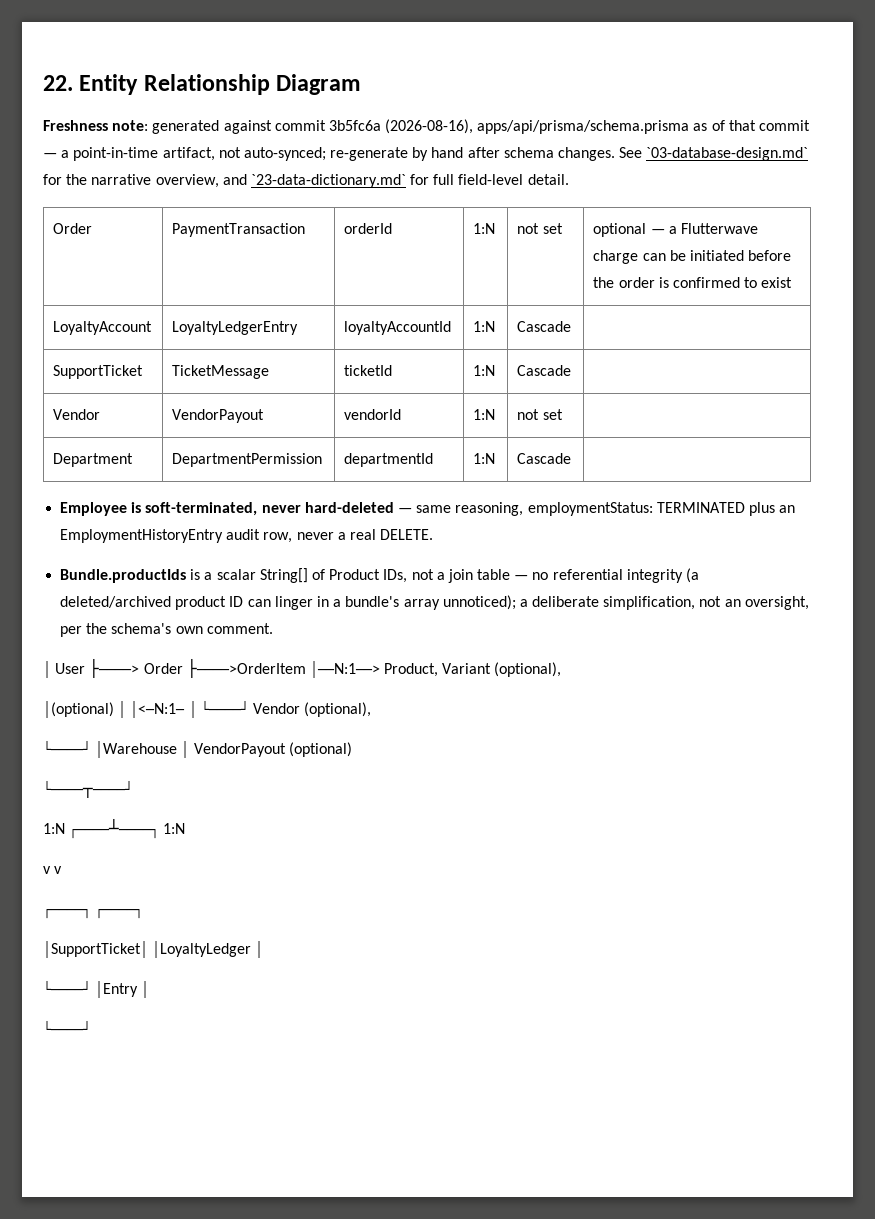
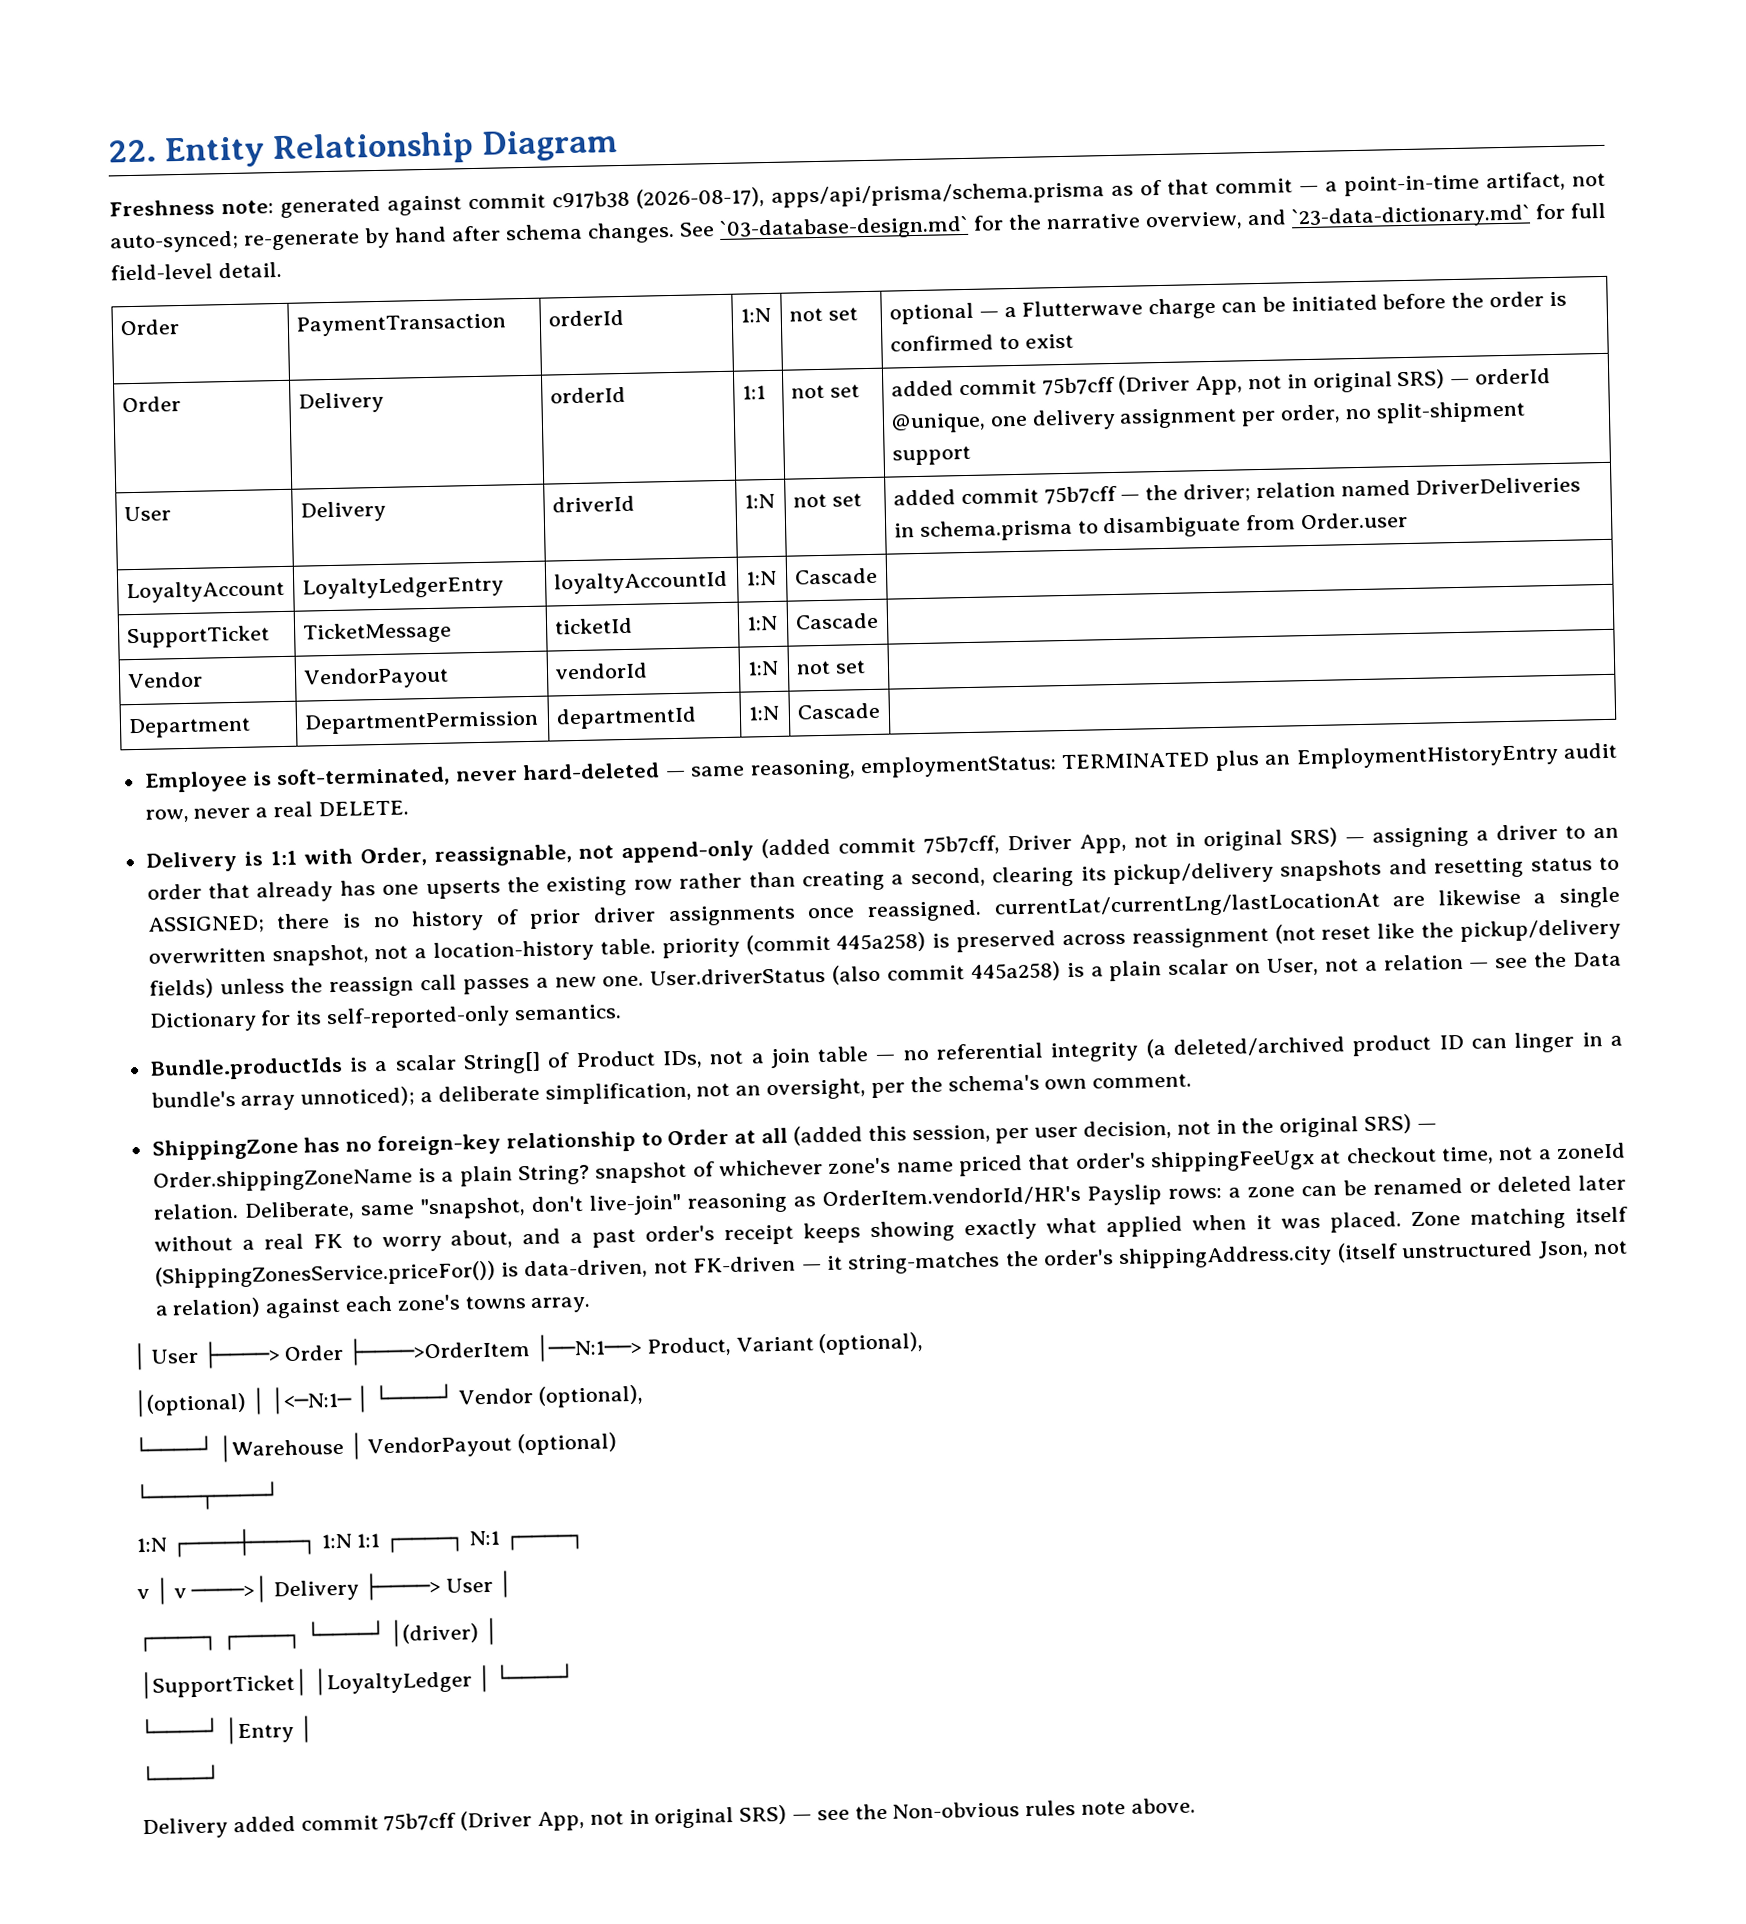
- Freshness note: generated against commit 3b5fc6a (2026-08-16), apps/api/prisma/schema.prisma as of that commit — a point-in-time artifact, not auto-synced; re-generate by hand after schema changes.
+ Freshness note: generated against commit c917b38 (2026-08-17), apps/api/prisma/schema.prisma as of that commit — a point-in-time artifact, not auto-synced; re-generate by hand after schema changes.
+ Order | Delivery | orderId | 1:1 | not set | added commit 75b7cff (Driver App, not in original SRS) — orderId @unique, one delivery assignment per order, no split-shipment support
+ User | Delivery | driverId | 1:N | not set | added commit 75b7cff — the driver; relation named DriverDeliveries in schema.prisma to disambiguate from Order.user
+ Delivery is 1:1 with Order, reassignable, not append-only (added commit 75b7cff, Driver App, not in original SRS) — assigning a driver to an order that already has one upserts the existing row rather than creating a second, clearing its pickup/delivery snapshots and resetting status to ASSIGNED; there is no history of prior driver assignments once reassigned. currentLat/currentLng/lastLocationAt are likewise a single overwritten snapshot, not a location-history table. priority (commit 445a258) is preserved across reassignment (not reset like the pickup/delivery fields) unless the reassign call passes a new one. User.driverStatus (also commit 445a258) is a plain scalar on User, not a relation — see the Data Dictionary for its self-reported-only semantics.
+ ShippingZone has no foreign-key relationship to Order at all (added this session, per user decision, not in the original SRS) — Order.shippingZoneName is a plain String? snapshot of whichever zone's name priced that order's shippingFeeUgx at checkout time, not a zoneId relation. Deliberate, same "snapshot, don't live-join" reasoning as OrderItem.vendorId/HR's Payslip rows: a zone can be renamed or deleted later without a real FK to worry about, and a past order's receipt keeps showing exactly what applied when it was placed. Zone matching itself (ShippingZonesService.priceFor()) is data-driven, not FK-driven — it string-matches the order's shippingAddress.city (itself unstructured Json, not a relation) against each zone's towns array.
- 1:N ┌────┴────┐ 1:N
- v v
+ 1:N ┌────┼────┐ 1:N 1:1 ┌────┐ N:1 ┌────┐
+ v │ v ────>│ Delivery ├────> User │
- ┌────┐ ┌────┐
+ ┌────┐ ┌────┐ └────┘ │(driver) │
- │SupportTicket│ │LoyaltyLedger │
+ │SupportTicket│ │LoyaltyLedger │ └────┘
+ Delivery added commit 75b7cff (Driver App, not in original SRS) — see the Non-obvious rules note above.

